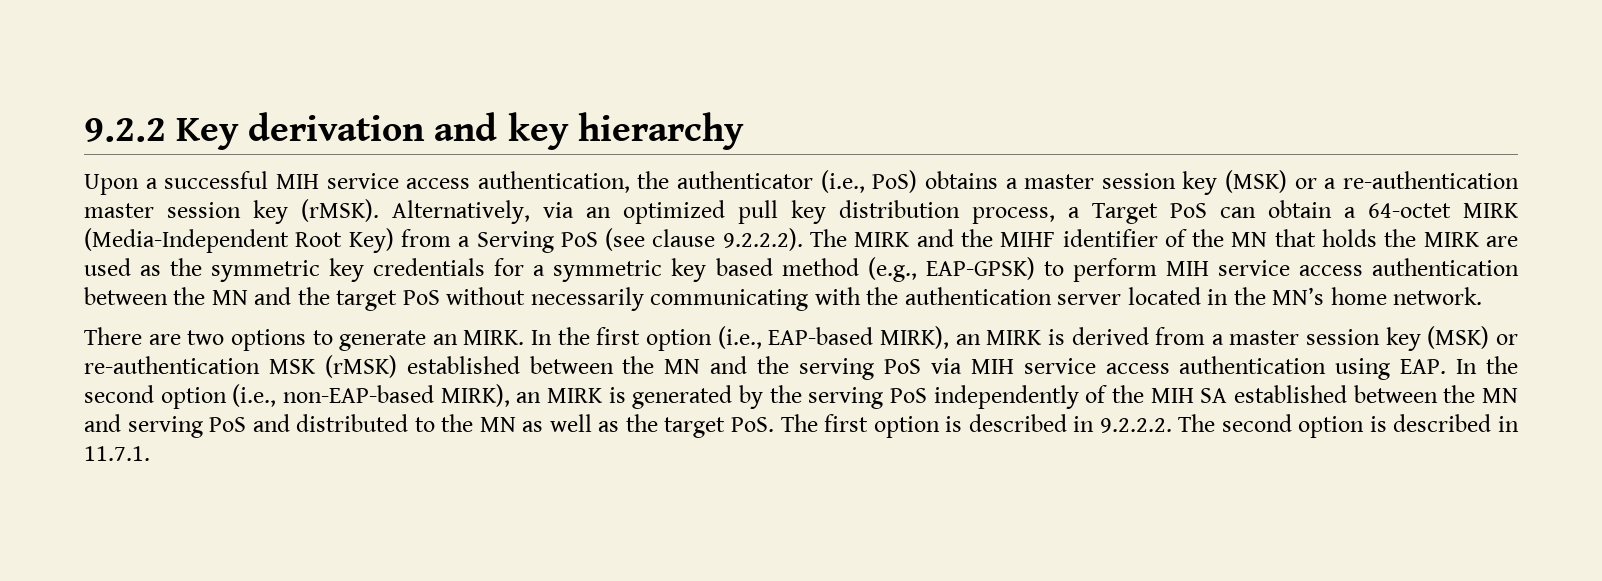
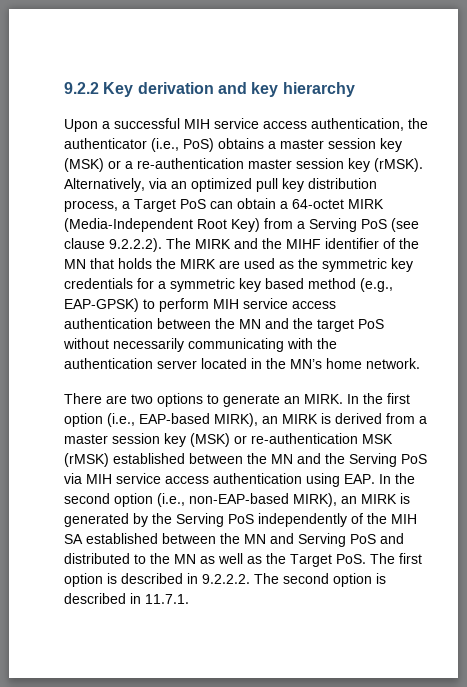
- In the first option (i.e., EAP-based MIRK), an MIRK is derived from a master session key (MSK) or re-authentication MSK (rMSK) established between the MN and the serving PoS via MIH service access authentication using EAP. In the second option (i.e., non-EAP-based MIRK), an MIRK is generated by the serving PoS independently of the MIH SA established between the MN and serving PoS and distributed to the MN as well as the target PoS. The first option is described in 9.2.2.2. The second option is described in 11.7.1.
+ In the first option (i.e., EAP-based MIRK), an MIRK is derived from a master session key (MSK) or re-authentication MSK (rMSK) established between the MN and the Serving PoS via MIH service access authentication using EAP. In the second option (i.e., non-EAP-based MIRK), an MIRK is generated by the Serving PoS independently of the MIH SA established between the MN and Serving PoS and distributed to the MN as well as the Target PoS. The first option is described in 9.2.2.2. The second option is described in 11.7.1.

